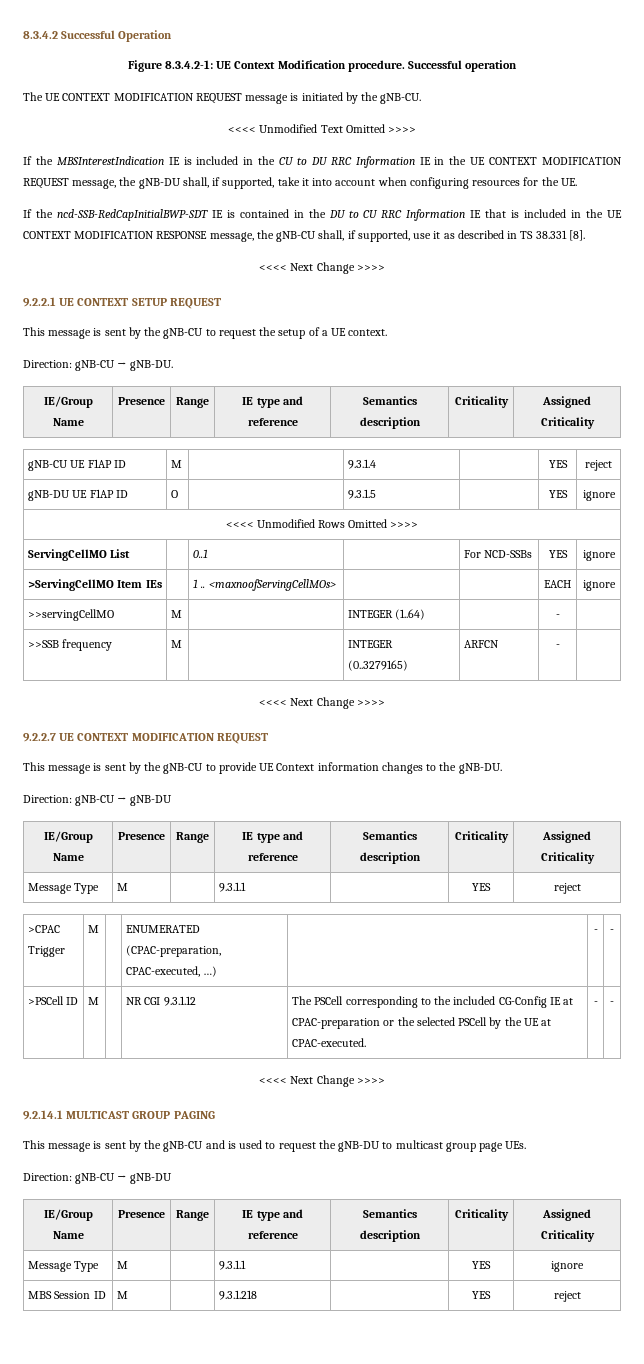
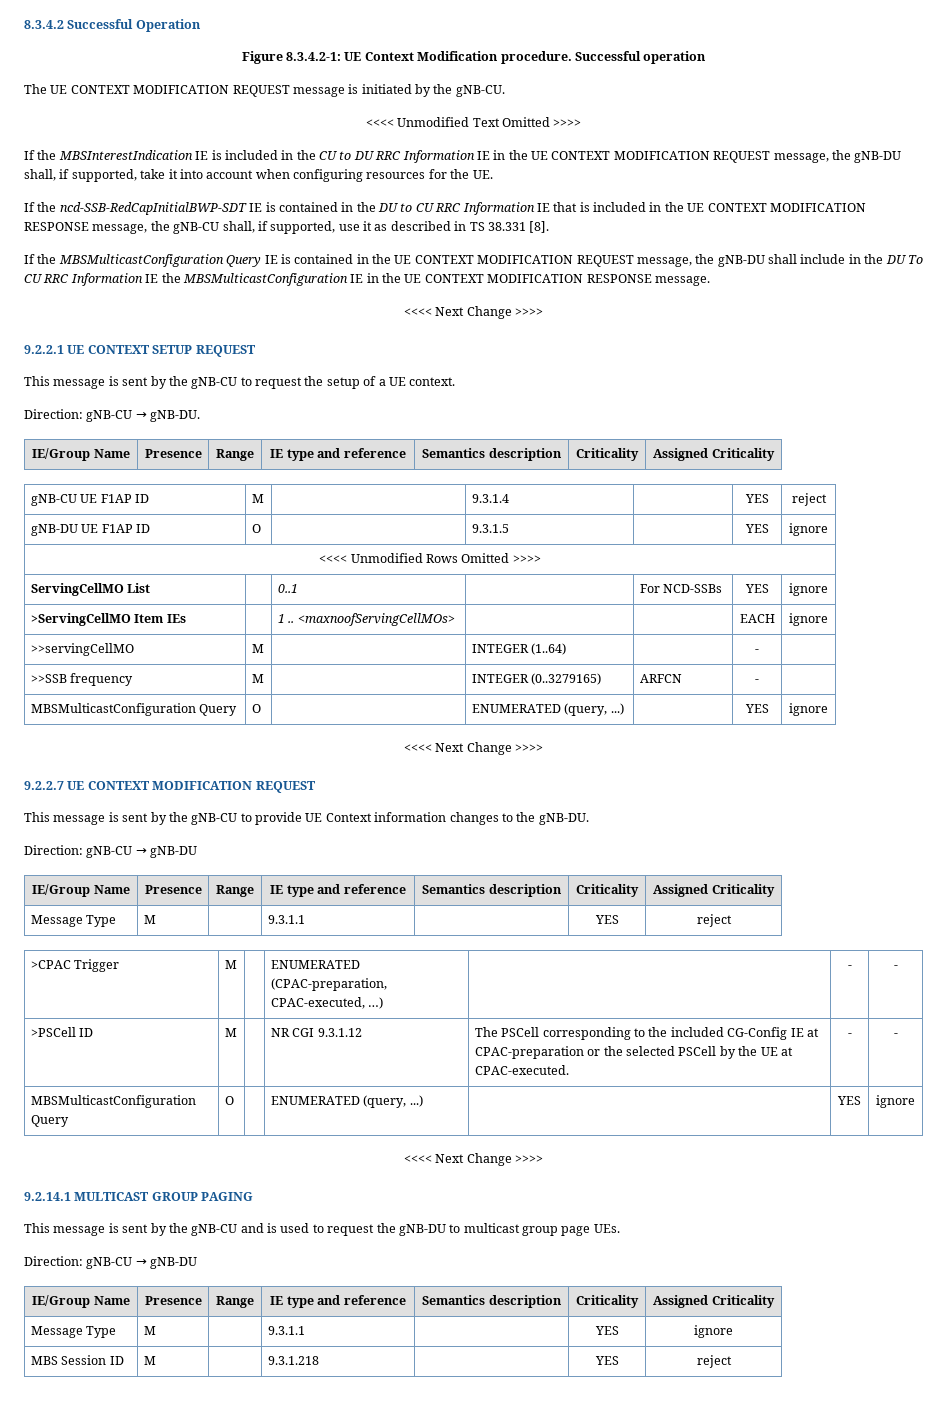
+ If the MBSMulticastConfiguration Query IE is contained in the UE CONTEXT MODIFICATION REQUEST message, the gNB-DU shall include in the DU To CU RRC Information IE the MBSMulticastConfiguration IE in the UE CONTEXT MODIFICATION RESPONSE message.
  >>SSB frequency | M | | INTEGER (0..3279165) | ARFCN | - |
+ MBSMulticastConfiguration Query | O | | ENUMERATED (query, ...) | | YES | ignore
  >PSCell ID | M | | NR CGI 9.3.1.12 | The PSCell corresponding to the included CG-Config IE at CPAC-preparation or the selected PSCell by the UE at CPAC-executed. | - | -
+ MBSMulticastConfiguration Query | O | | ENUMERATED (query, ...) | | YES | ignore

